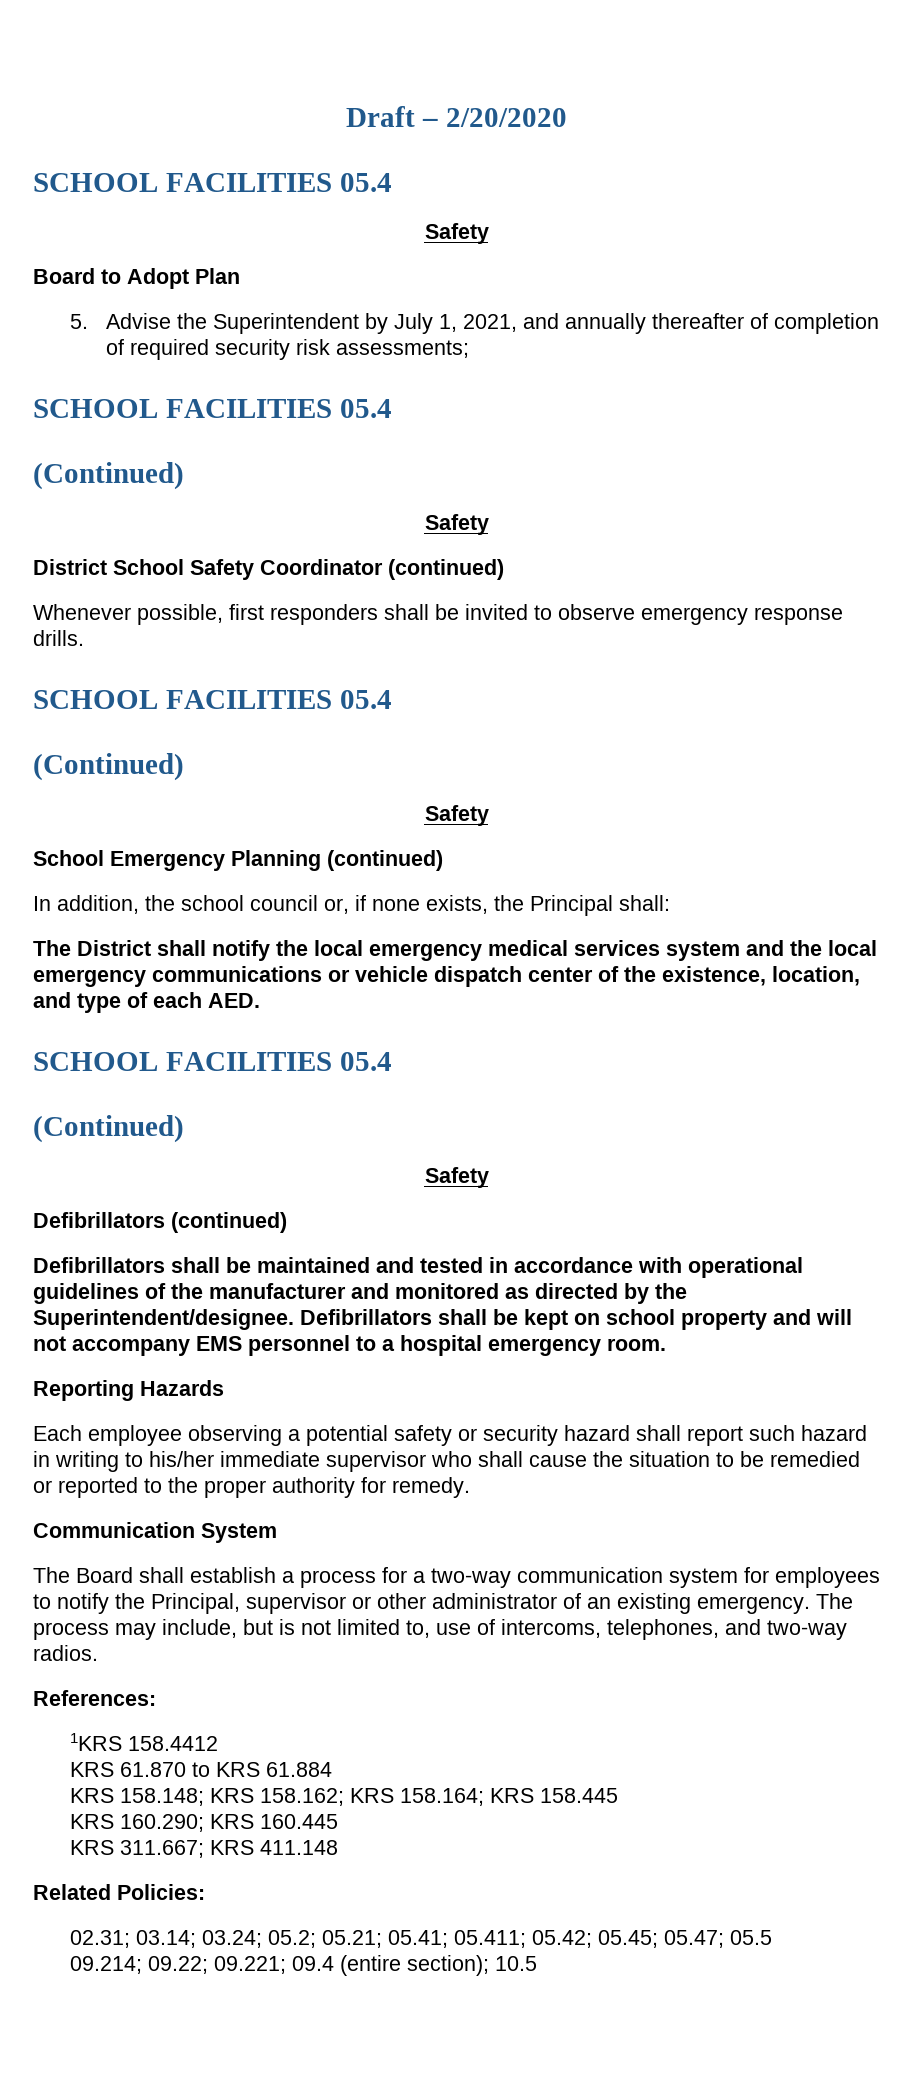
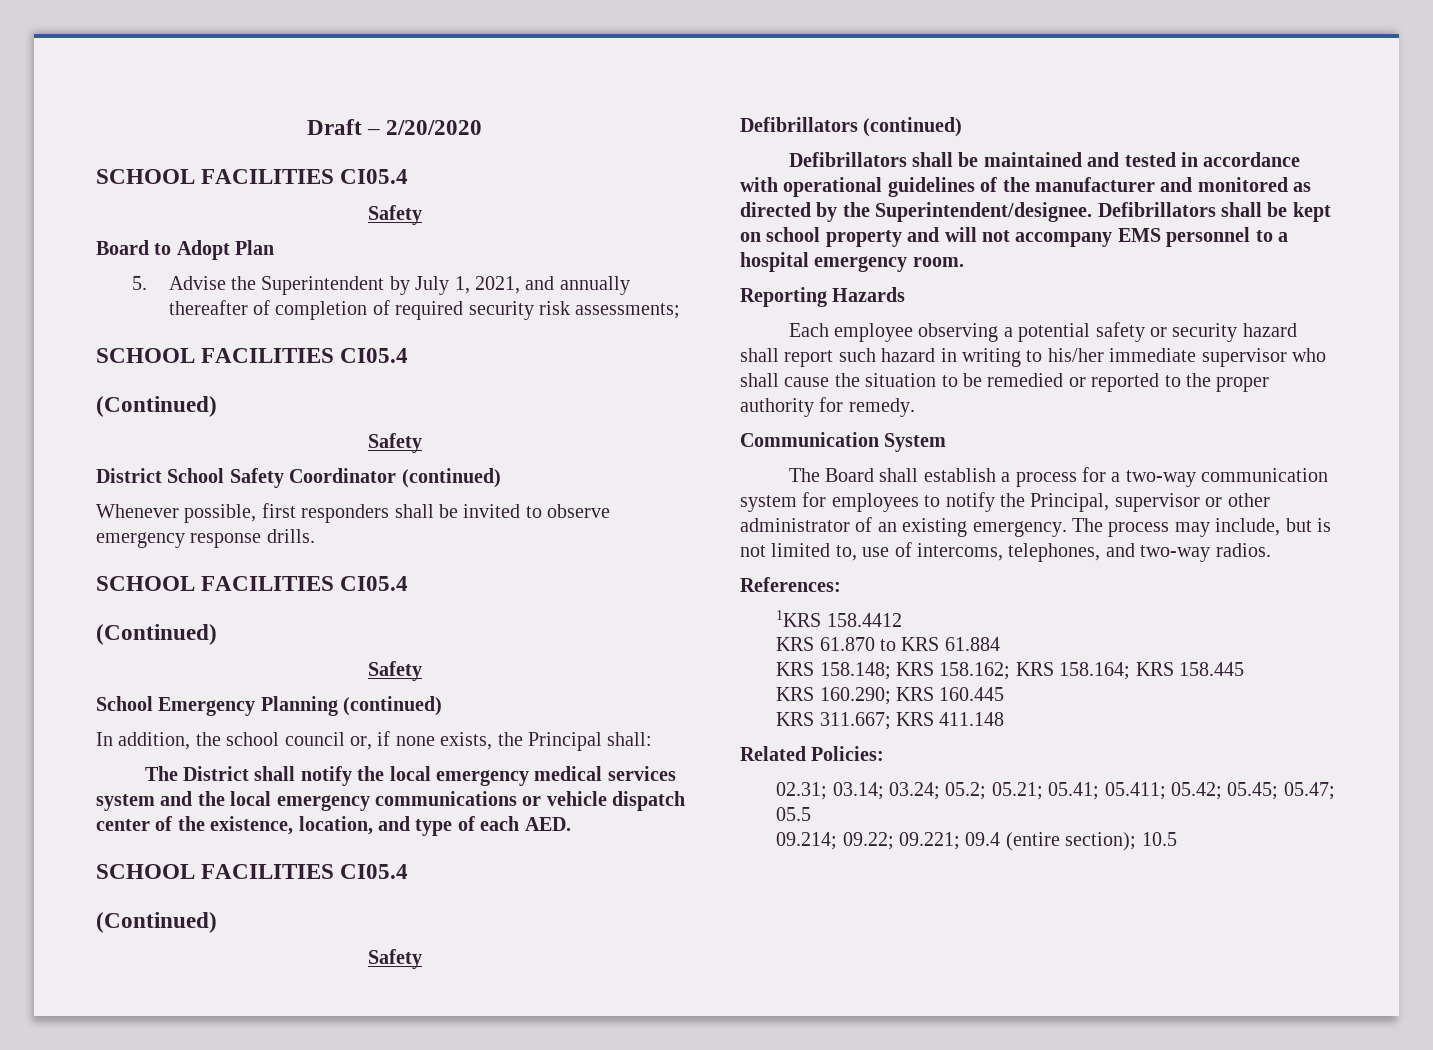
  Draft – 2/20/2020
- SCHOOL FACILITIES 05.4
+ SCHOOL FACILITIES CI05.4
  5. Advise the Superintendent by July 1, 2021, and annually thereafter of completion of required security risk assessments;
- SCHOOL FACILITIES 05.4
+ SCHOOL FACILITIES CI05.4
  Whenever possible, first responders shall be invited to observe emergency response drills.
- SCHOOL FACILITIES 05.4
+ SCHOOL FACILITIES CI05.4
  The District shall notify the local emergency medical services system and the local emergency communications or vehicle dispatch center of the existence, location, and type of each AED.
- SCHOOL FACILITIES 05.4
+ SCHOOL FACILITIES CI05.4

